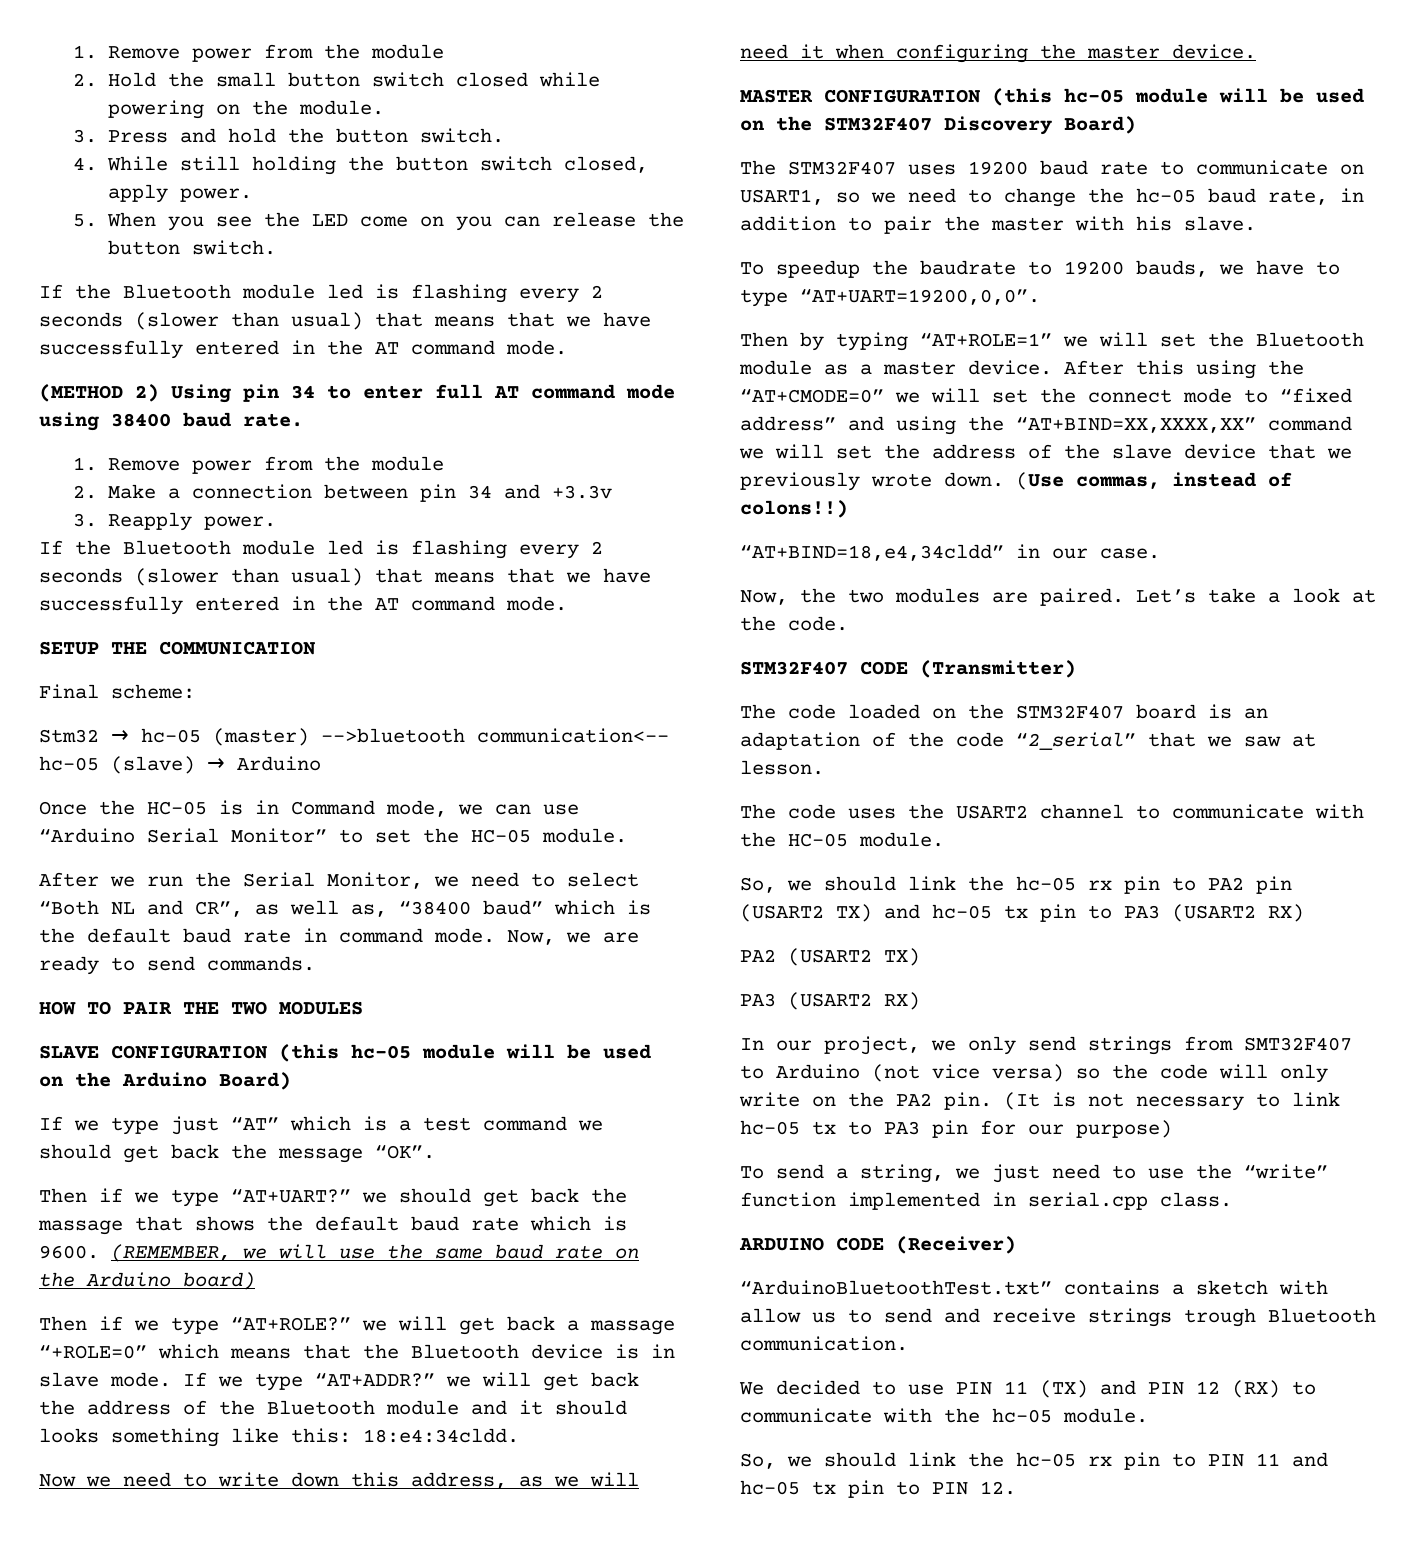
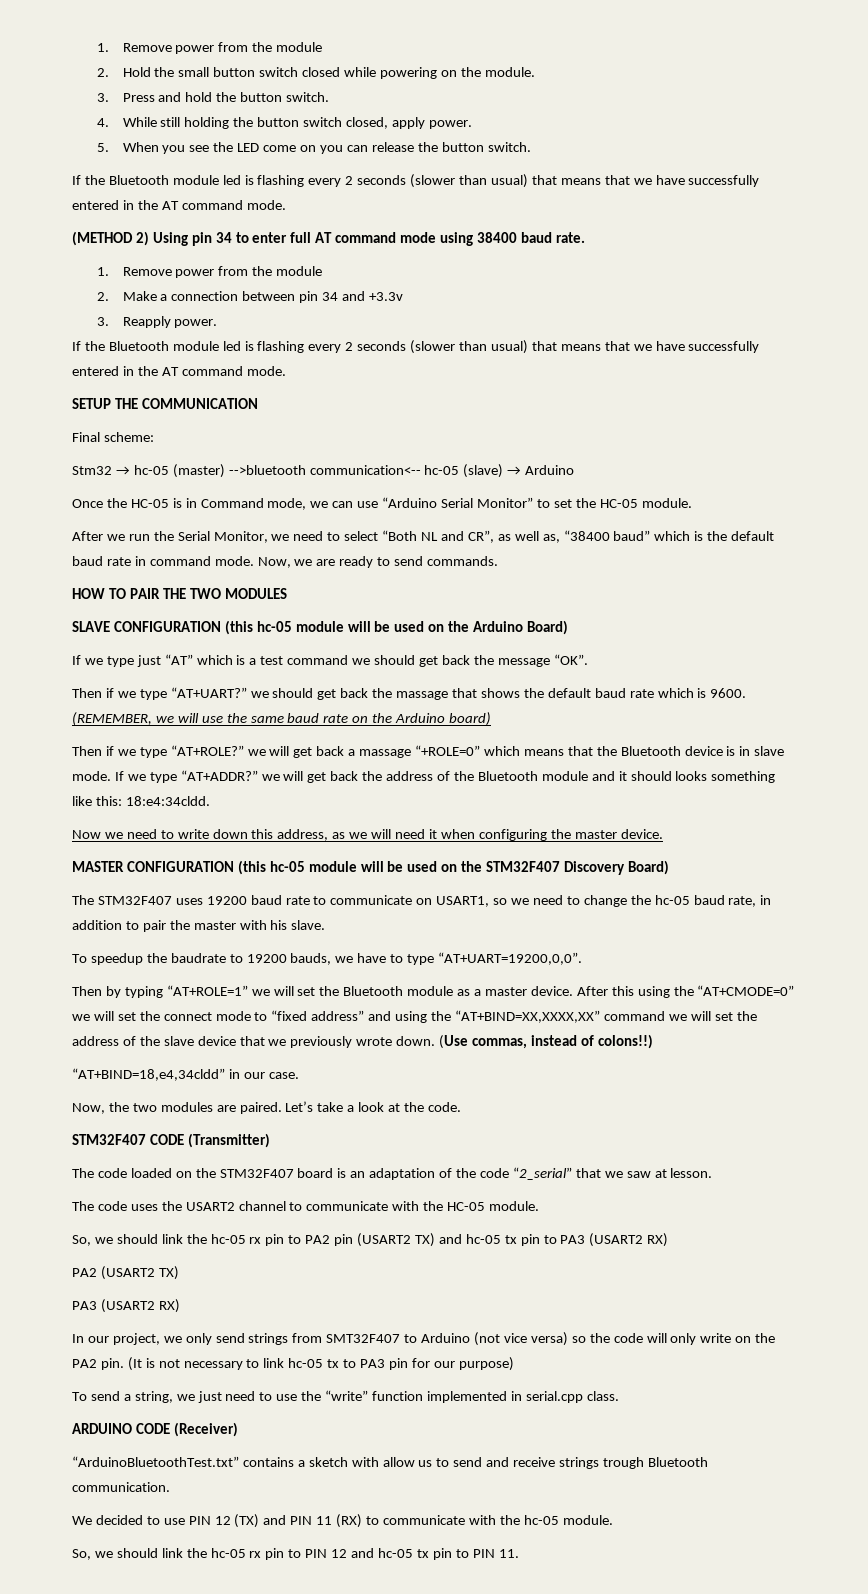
- We decided to use PIN 11 (TX) and PIN 12 (RX) to communicate with the hc-05 module.
+ We decided to use PIN 12 (TX) and PIN 11 (RX) to communicate with the hc-05 module.
- So, we should link the hc-05 rx pin to PIN 11 and hc-05 tx pin to PIN 12.
+ So, we should link the hc-05 rx pin to PIN 12 and hc-05 tx pin to PIN 11.

